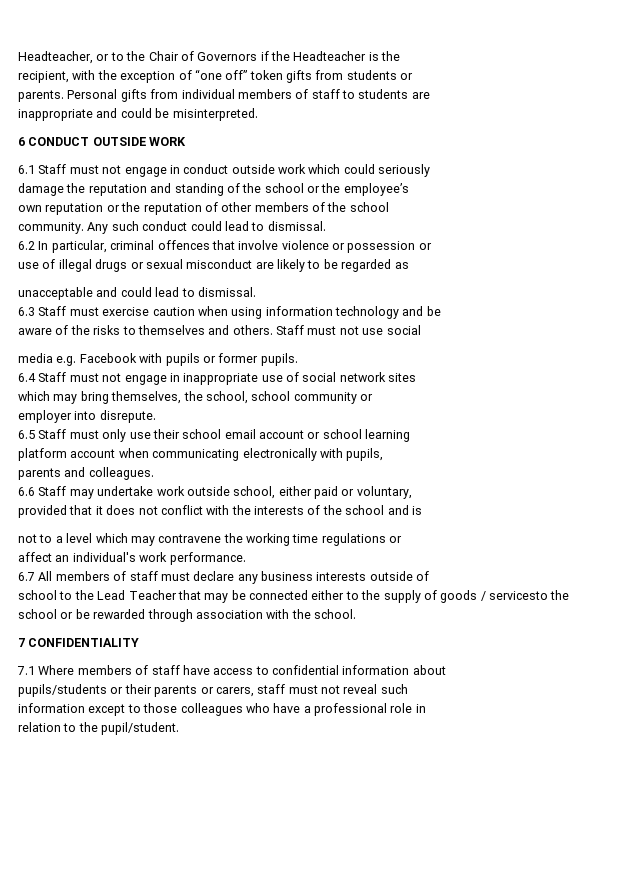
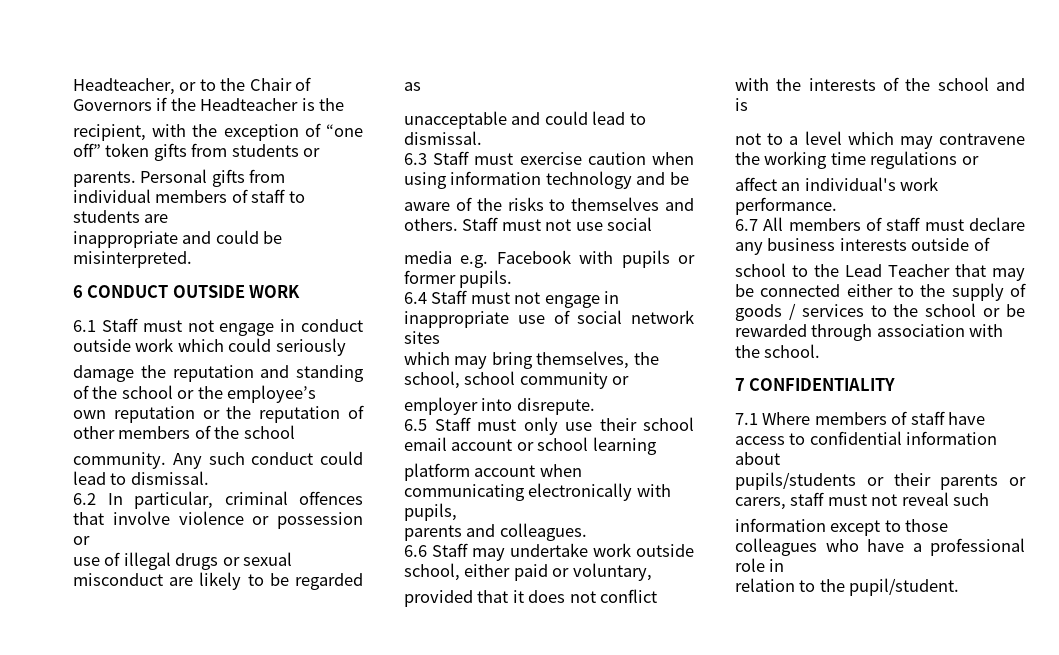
- school to the Lead Teacher that may be connected either to the supply of goods / servicesto the school or be rewarded through association with the school.
+ school to the Lead Teacher that may be connected either to the supply of goods / services to the school or be rewarded through association with the school.

